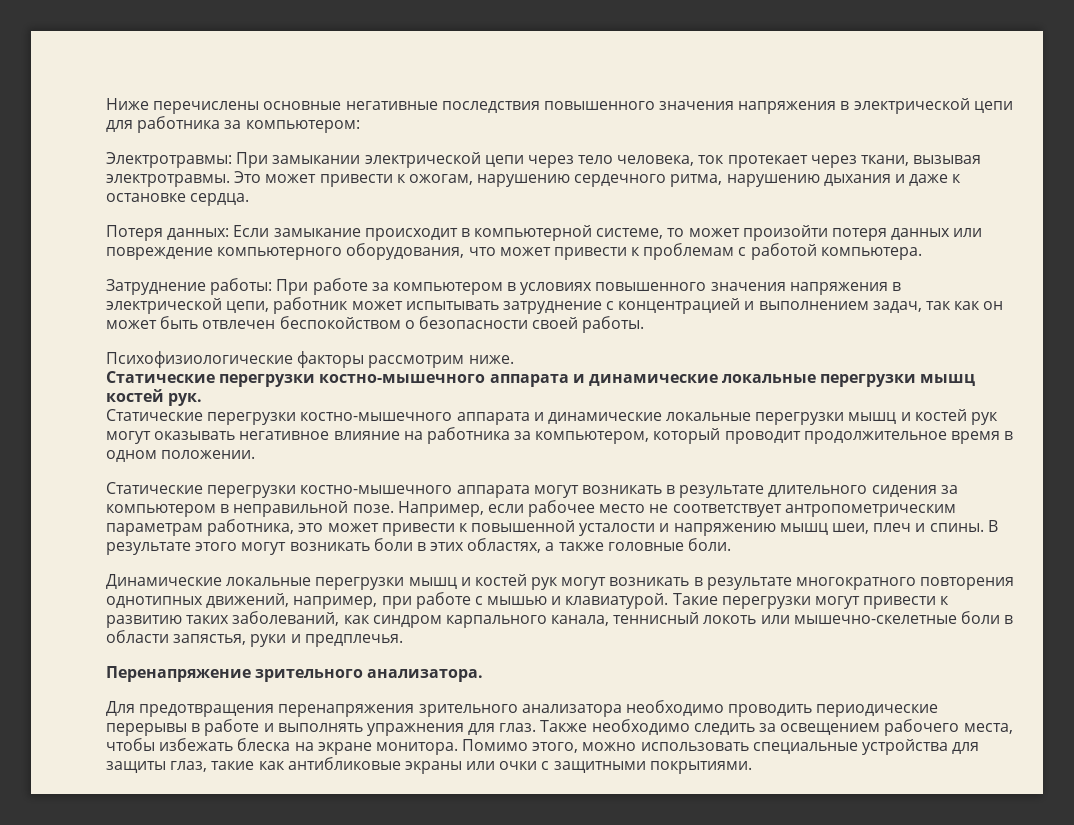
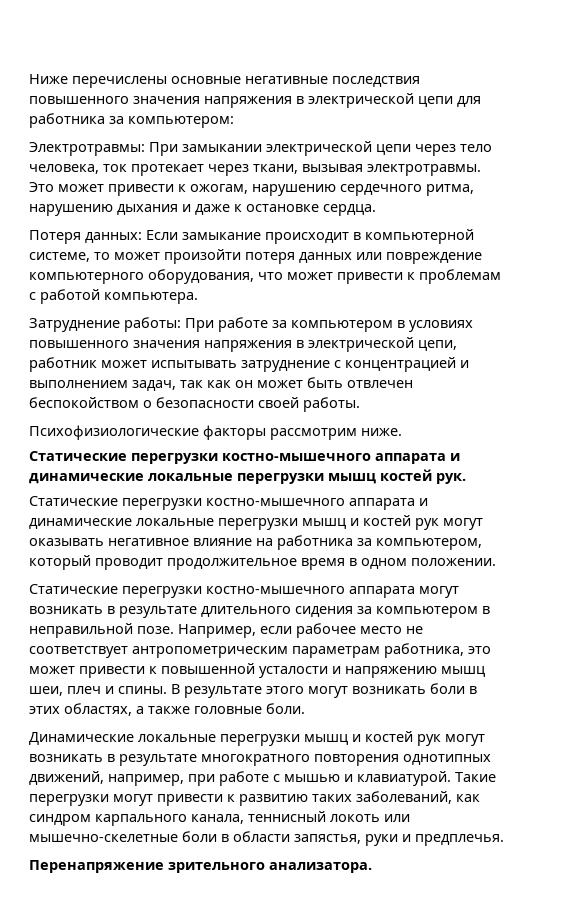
- Для предотвращения перенапряжения зрительного анализатора необходимо проводить периодические перерывы в работе и выполнять упражнения для глаз. Также необходимо следить за освещением рабочего места, чтобы избежать блеска на экране монитора. Помимо этого, можно использовать специальные устройства для защиты глаз, такие как антибликовые экраны или очки с защитными покрытиями.

